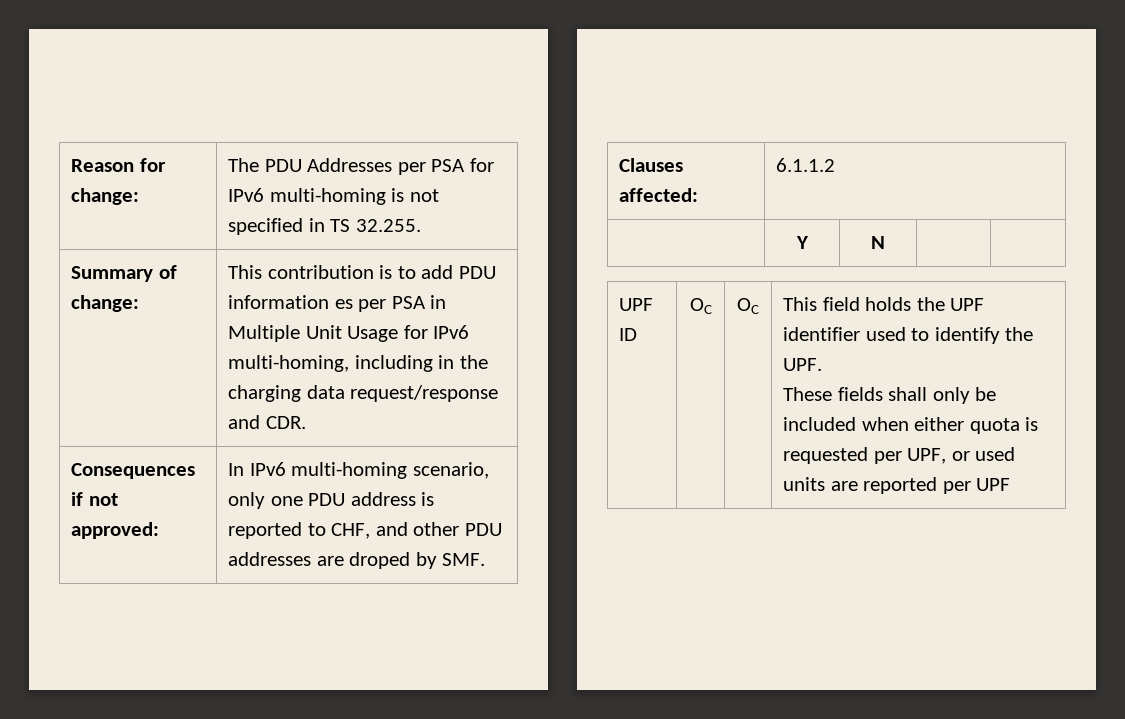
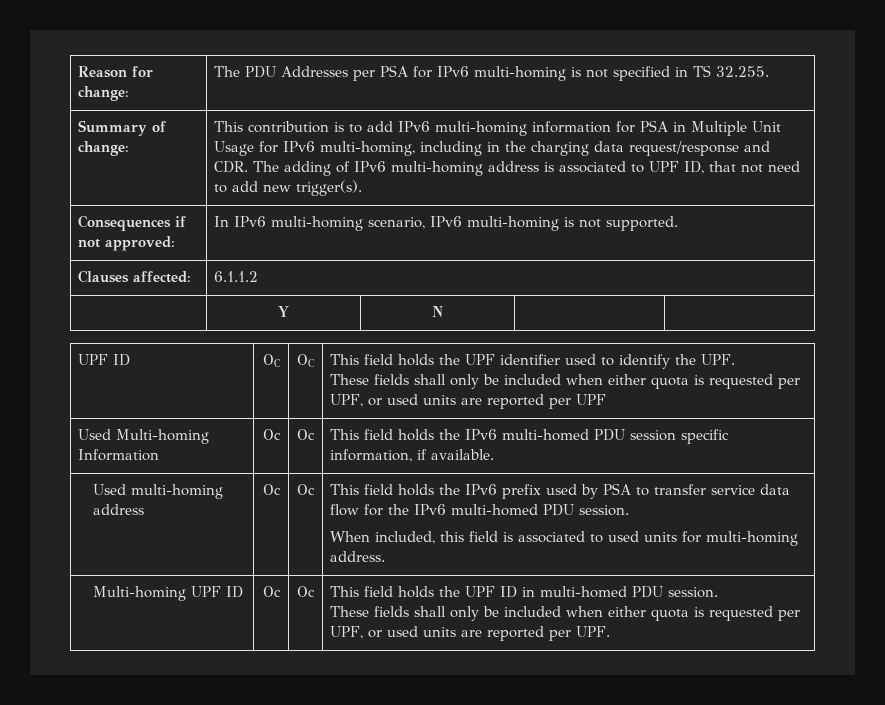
- This contribution is to add PDU information es per PSA in Multiple Unit Usage for IPv6 multi-homing, including in the charging data request/response and CDR.
+ This contribution is to add IPv6 multi-homing information for PSA in Multiple Unit Usage for IPv6 multi-homing, including in the charging data request/response and CDR. The adding of IPv6 multi-homing address is associated to UPF ID, that not need to add new trigger(s).
- Consequences if not approved: | In IPv6 multi-homing scenario, only one PDU address is reported to CHF, and other PDU addresses are droped by SMF.
+ Consequences if not approved: | In IPv6 multi-homing scenario, IPv6 multi-homing is not supported.
+ Used Multi-homing Information | Oc | Oc | This field holds the IPv6 multi-homed PDU session specific information, if available.
+ Used multi-homing address | Oc | Oc | This field holds the IPv6 prefix used by PSA to transfer service data flow for the IPv6 multi-homed PDU session.
+ When included, this field is associated to used units for multi-homing address.
+ Multi-homing UPF ID | Oc | Oc | This field holds the UPF ID in multi-homed PDU session.
+ These fields shall only be included when either quota is requested per UPF, or used units are reported per UPF.

